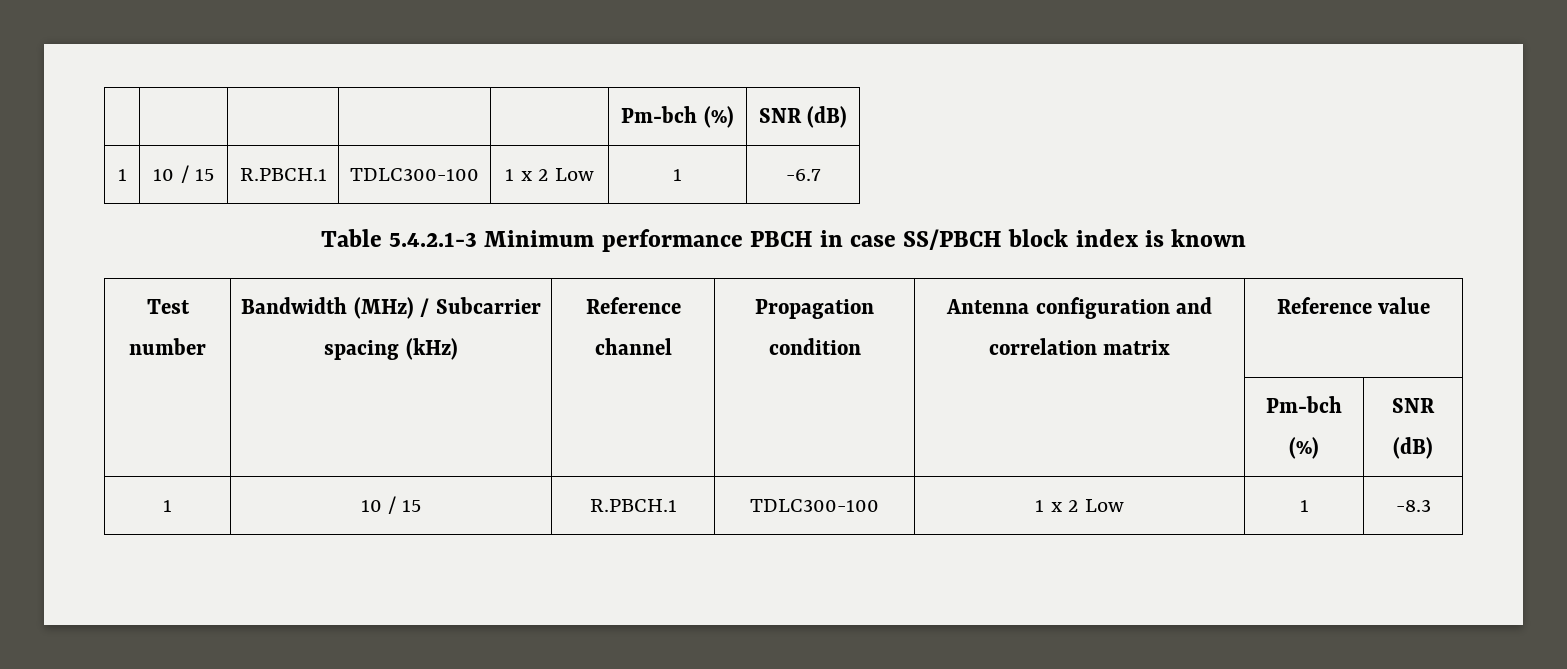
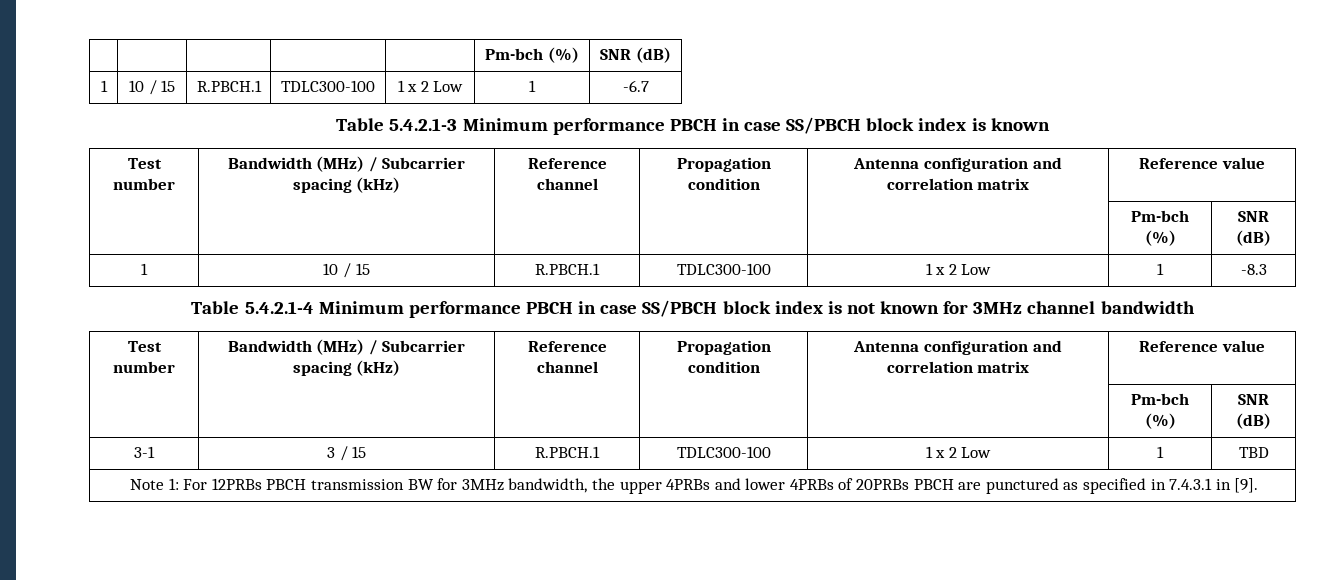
+ Table 5.4.2.1-4 Minimum performance PBCH in case SS/PBCH block index is not known for 3MHz channel bandwidth
+ Test number | Bandwidth (MHz) / Subcarrier spacing (kHz) | Reference channel | Propagation condition | Antenna configuration and correlation matrix | Reference value
+ | | | | | Pm-bch (%) | SNR (dB)
+ 3-1 | 3 / 15 | R.PBCH.1 | TDLC300-100 | 1 x 2 Low | 1 | TBD
+ Note 1: For 12PRBs PBCH transmission BW for 3MHz bandwidth, the upper 4PRBs and lower 4PRBs of 20PRBs PBCH are punctured as specified in 7.4.3.1 in [9].

